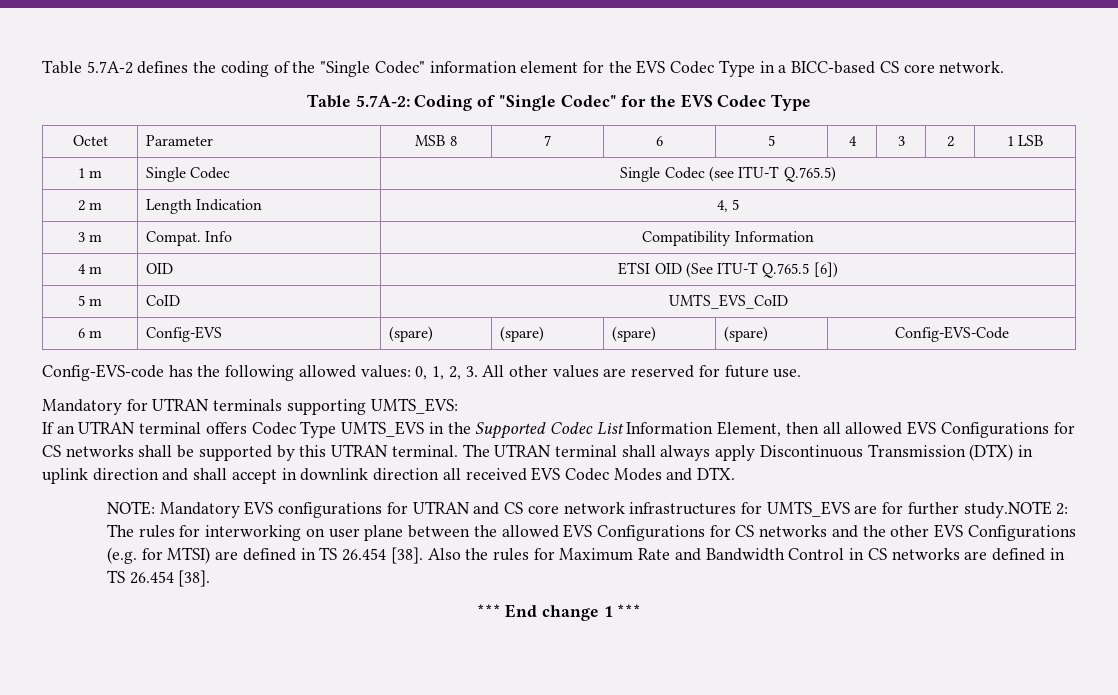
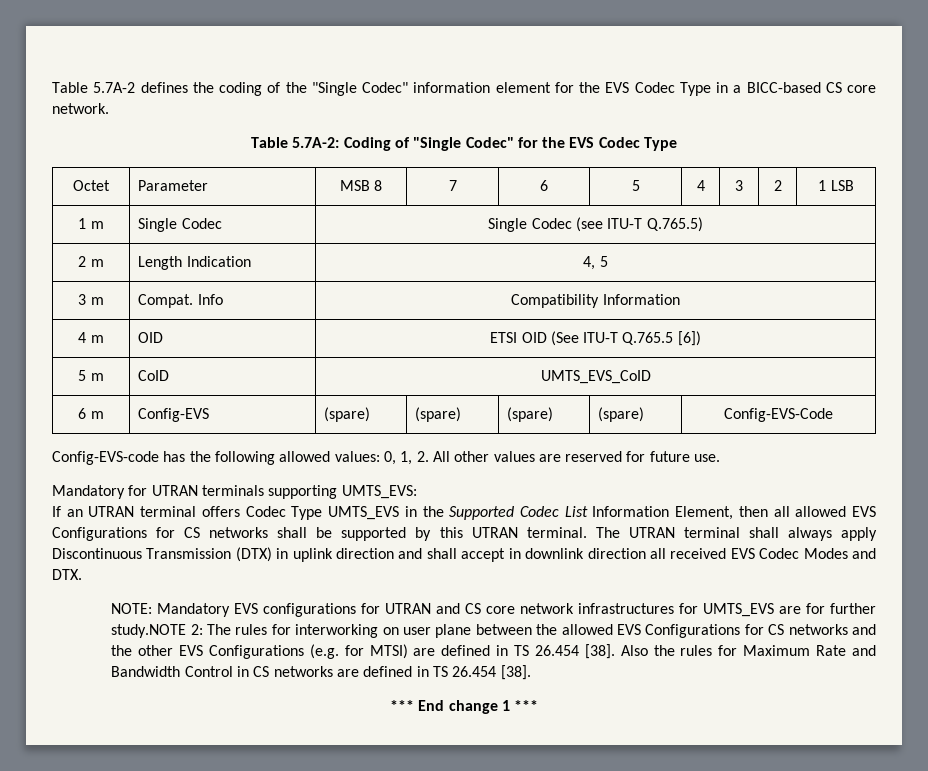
- Config-EVS-code has the following allowed values: 0, 1, 2, 3. All other values are reserved for future use.
+ Config-EVS-code has the following allowed values: 0, 1, 2. All other values are reserved for future use.

